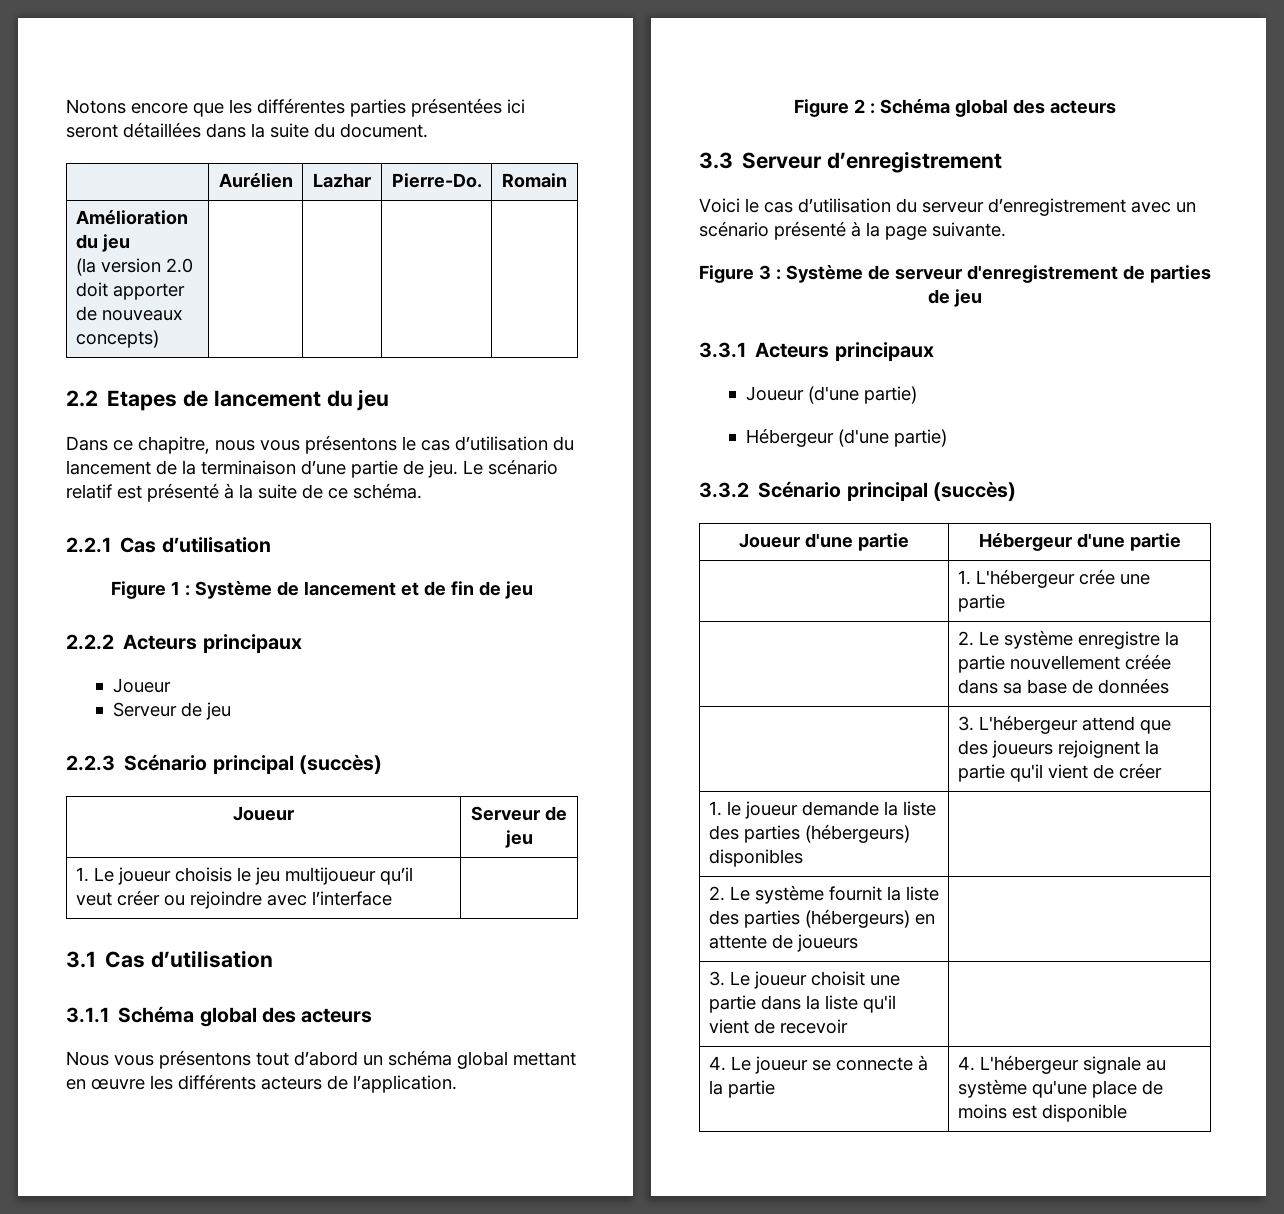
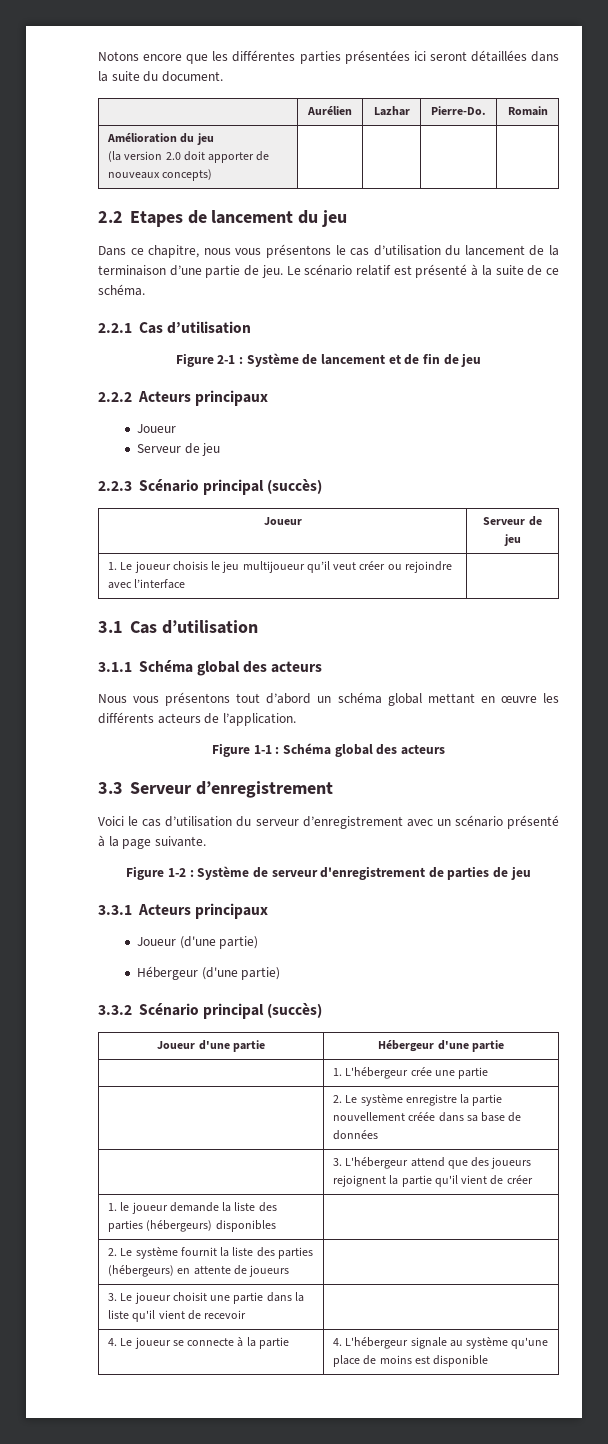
- Figure 1 : Système de lancement et de fin de jeu
+ Figure 2-1 : Système de lancement et de fin de jeu
- Figure 2 : Schéma global des acteurs
+ Figure 1-1 : Schéma global des acteurs
- Figure 3 : Système de serveur d'enregistrement de parties de jeu
+ Figure 1-2 : Système de serveur d'enregistrement de parties de jeu

